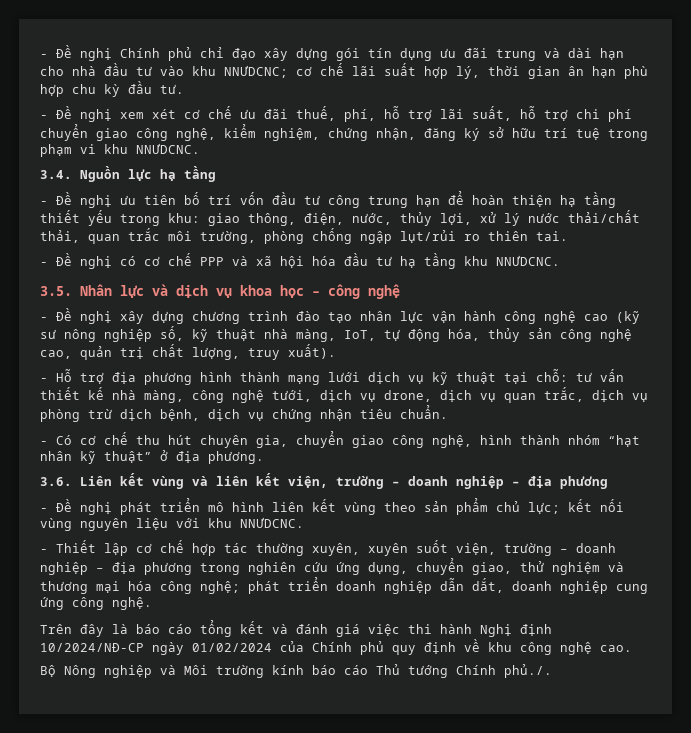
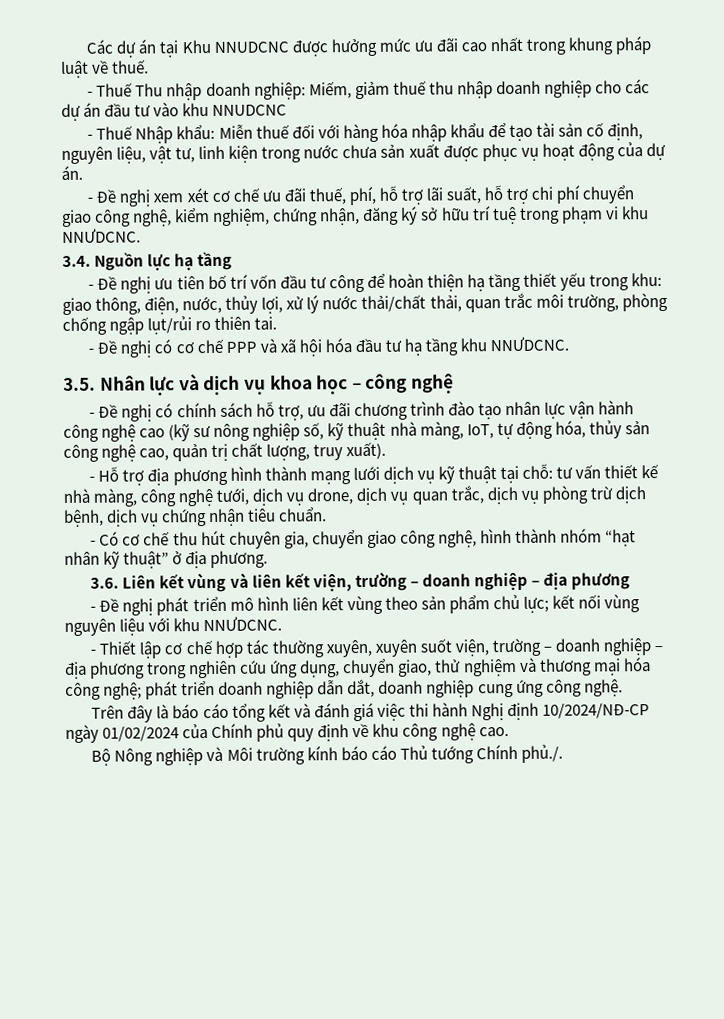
- - Đề nghị Chính phủ chỉ đạo xây dựng gói tín dụng ưu đãi trung và dài hạn cho nhà đầu tư vào khu NNƯDCNC; cơ chế lãi suất hợp lý, thời gian ân hạn phù hợp chu kỳ đầu tư.
+ Các dự án tại Khu NNUDCNC được hưởng mức ưu đãi cao nhất trong khung pháp luật về thuế.
+ - Thuế Thu nhập doanh nghiệp: Miếm, giảm thuế thu nhập doanh nghiệp cho các dự án đầu tư vào khu NNUDCNC
+ - Thuế Nhập khẩu: Miễn thuế đối với hàng hóa nhập khẩu để tạo tài sản cố định, nguyên liệu, vật tư, linh kiện trong nước chưa sản xuất được phục vụ hoạt động của dự án.
- - Đề nghị ưu tiên bố trí vốn đầu tư công trung hạn để hoàn thiện hạ tầng thiết yếu trong khu: giao thông, điện, nước, thủy lợi, xử lý nước thải/chất thải, quan trắc môi trường, phòng chống ngập lụt/rủi ro thiên tai.
+ - Đề nghị ưu tiên bố trí vốn đầu tư công để hoàn thiện hạ tầng thiết yếu trong khu: giao thông, điện, nước, thủy lợi, xử lý nước thải/chất thải, quan trắc môi trường, phòng chống ngập lụt/rủi ro thiên tai.
- - Đề nghị xây dựng chương trình đào tạo nhân lực vận hành công nghệ cao (kỹ sư nông nghiệp số, kỹ thuật nhà màng, IoT, tự động hóa, thủy sản công nghệ cao, quản trị chất lượng, truy xuất).
+ - Đề nghị có chính sách hỗ trợ, ưu đãi chương trình đào tạo nhân lực vận hành công nghệ cao (kỹ sư nông nghiệp số, kỹ thuật nhà màng, IoT, tự động hóa, thủy sản công nghệ cao, quản trị chất lượng, truy xuất).

